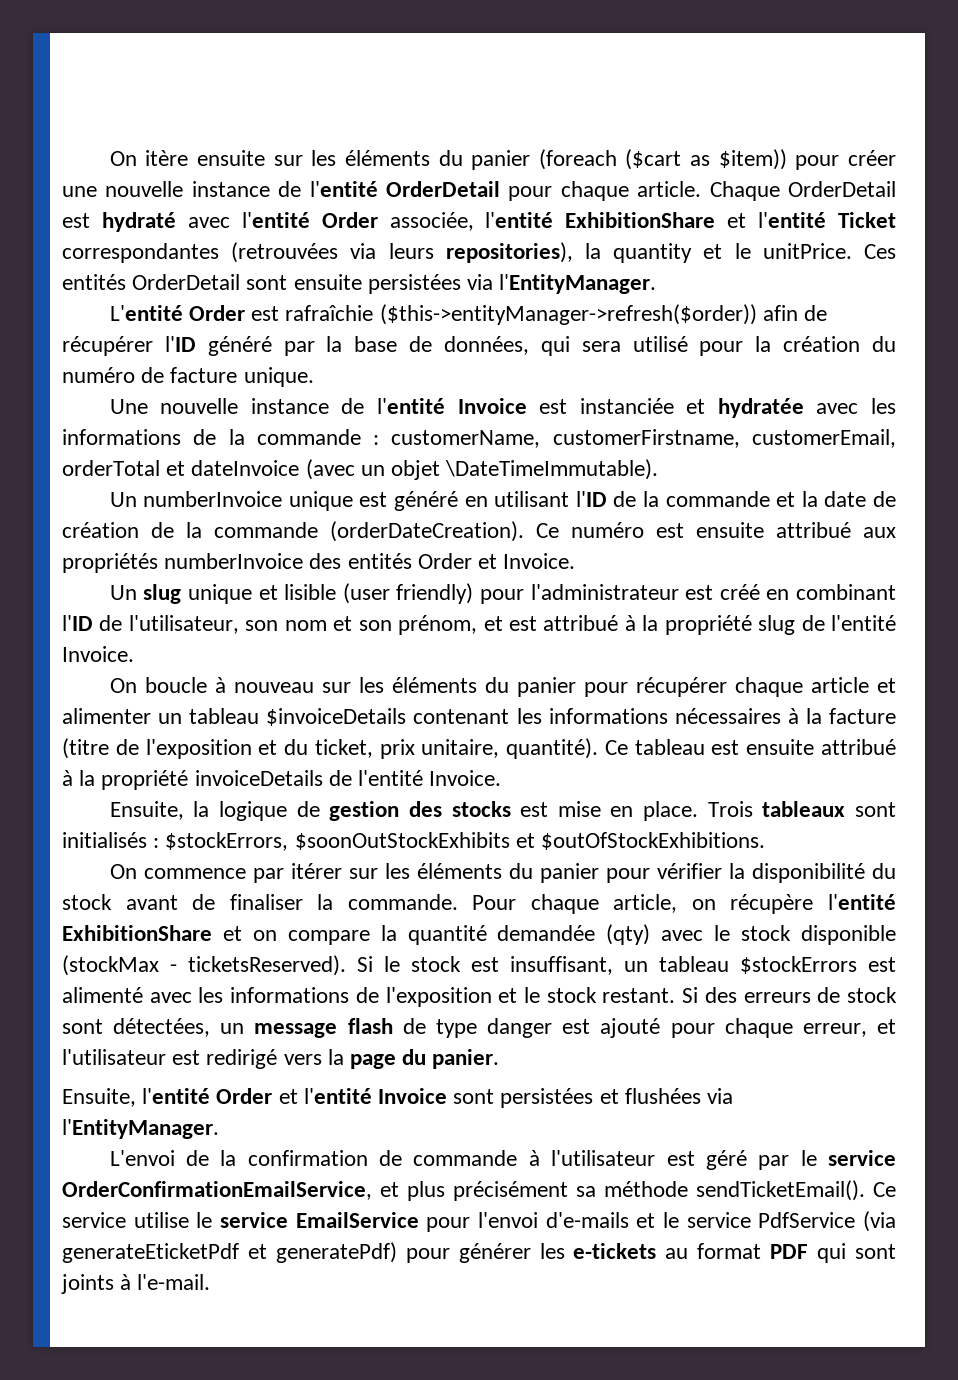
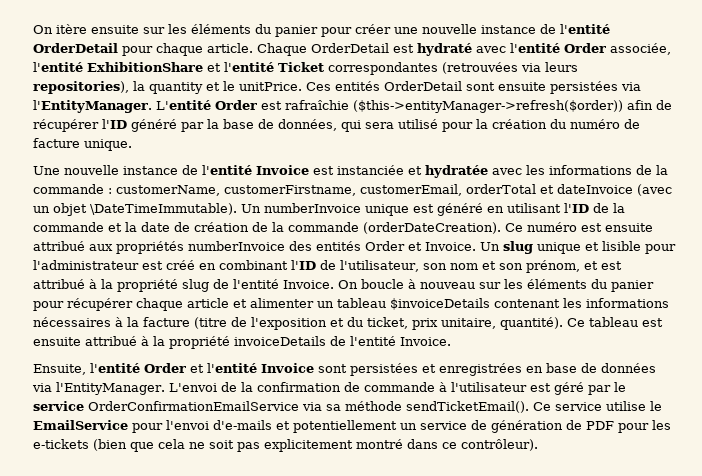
- On itère ensuite sur les éléments du panier (foreach ($cart as $item)) pour créer une nouvelle instance de l'entité OrderDetail pour chaque article.
+ On itère ensuite sur les éléments du panier pour créer une nouvelle instance de l'entité OrderDetail pour chaque article.
- Ces entités OrderDetail sont ensuite persistées via l'EntityManager.
- L'entité Order est rafraîchie ($this->entityManager->refresh($order)) afin de récupérer l'ID généré par la base de données, qui sera utilisé pour la création du numéro de facture unique.
+ Ces entités OrderDetail sont ensuite persistées via l'EntityManager. L'entité Order est rafraîchie ($this->entityManager->refresh($order)) afin de récupérer l'ID généré par la base de données, qui sera utilisé pour la création du numéro de facture unique.
- Une nouvelle instance de l'entité Invoice est instanciée et hydratée avec les informations de la commande : customerName, customerFirstname, customerEmail, orderTotal et dateInvoice (avec un objet \DateTimeImmutable).
- Un numberInvoice unique est généré en utilisant l'ID de la commande et la date de création de la commande (orderDateCreation).
+ Une nouvelle instance de l'entité Invoice est instanciée et hydratée avec les informations de la commande : customerName, customerFirstname, customerEmail, orderTotal et dateInvoice (avec un objet \DateTimeImmutable). Un numberInvoice unique est généré en utilisant l'ID de la commande et la date de création de la commande (orderDateCreation).
- Ce numéro est ensuite attribué aux propriétés numberInvoice des entités Order et Invoice.
- Un slug unique et lisible (user friendly) pour l'administrateur est créé en combinant l'ID de l'utilisateur, son nom et son prénom, et est attribué à la propriété slug de l'entité Invoice.
- On boucle à nouveau sur les éléments du panier pour récupérer chaque article et alimenter un tableau $invoiceDetails contenant les informations nécessaires à la facture (titre de l'exposition et du ticket, prix unitaire, quantité).
+ Ce numéro est ensuite attribué aux propriétés numberInvoice des entités Order et Invoice. Un slug unique et lisible pour l'administrateur est créé en combinant l'ID de l'utilisateur, son nom et son prénom, et est attribué à la propriété slug de l'entité Invoice. On boucle à nouveau sur les éléments du panier pour récupérer chaque article et alimenter un tableau $invoiceDetails contenant les informations nécessaires à la facture (titre de l'exposition et du ticket, prix unitaire, quantité).
- Ensuite, la logique de gestion des stocks est mise en place. Trois tableaux sont initialisés : $stockErrors, $soonOutStockExhibits et $outOfStockExhibitions.
- On commence par itérer sur les éléments du panier pour vérifier la disponibilité du stock avant de finaliser la commande. Pour chaque article, on récupère l'entité ExhibitionShare et on compare la quantité demandée (qty) avec le stock disponible (stockMax - ticketsReserved). Si le stock est insuffisant, un tableau $stockErrors est alimenté avec les informations de l'exposition et le stock restant. Si des erreurs de stock sont détectées, un message flash de type danger est ajouté pour chaque erreur, et l'utilisateur est redirigé vers la page du panier.
- Ensuite, l'entité Order et l'entité Invoice sont persistées et flushées via l'EntityManager.
- L'envoi de la confirmation de commande à l'utilisateur est géré par le service OrderConfirmationEmailService, et plus précisément sa méthode sendTicketEmail().
+ Ensuite, l'entité Order et l'entité Invoice sont persistées et enregistrées en base de données via l'EntityManager. L'envoi de la confirmation de commande à l'utilisateur est géré par le service OrderConfirmationEmailService via sa méthode sendTicketEmail().
- Ce service utilise le service EmailService pour l'envoi d'e-mails et le service PdfService (via generateEticketPdf et generatePdf) pour générer les e-tickets au format PDF qui sont joints à l'e-mail.
+ Ce service utilise le EmailService pour l'envoi d'e-mails et potentiellement un service de génération de PDF pour les e-tickets (bien que cela ne soit pas explicitement montré dans ce contrôleur).

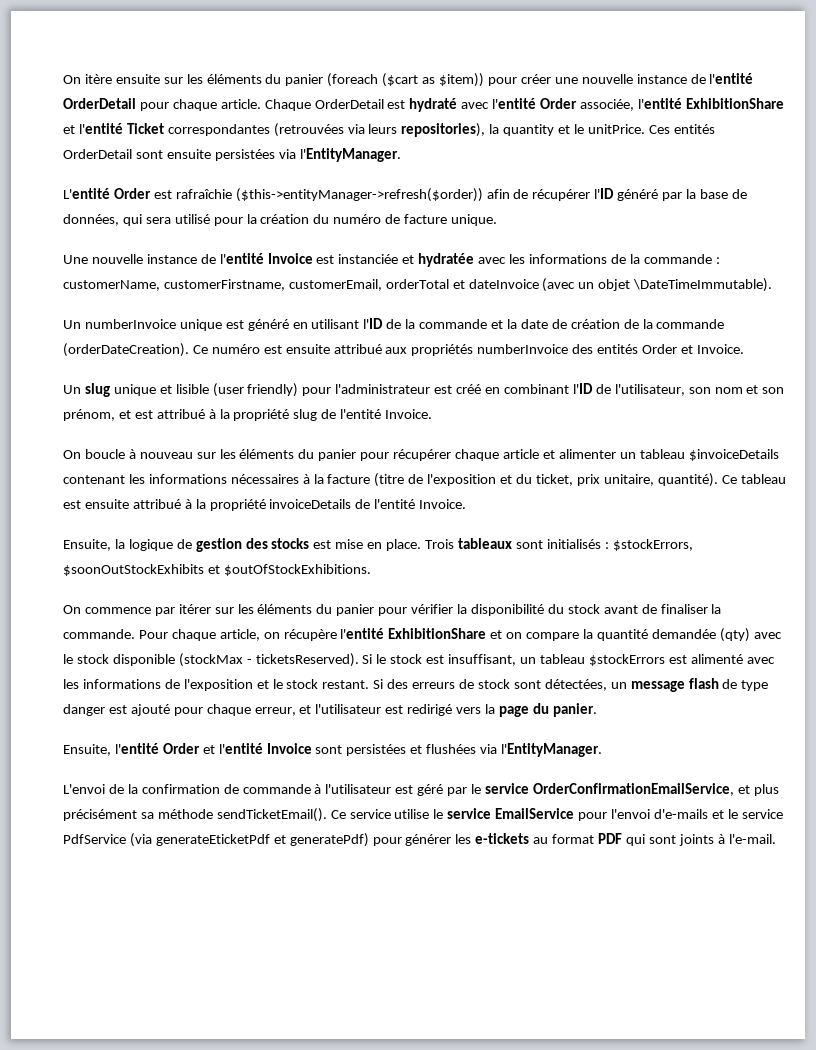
- On itère ensuite sur les éléments du panier pour créer une nouvelle instance de l'entité OrderDetail pour chaque article.
+ On itère ensuite sur les éléments du panier (foreach ($cart as $item)) pour créer une nouvelle instance de l'entité OrderDetail pour chaque article.
- Ces entités OrderDetail sont ensuite persistées via l'EntityManager. L'entité Order est rafraîchie ($this->entityManager->refresh($order)) afin de récupérer l'ID généré par la base de données, qui sera utilisé pour la création du numéro de facture unique.
+ Ces entités OrderDetail sont ensuite persistées via l'EntityManager.
+ L'entité Order est rafraîchie ($this->entityManager->refresh($order)) afin de récupérer l'ID généré par la base de données, qui sera utilisé pour la création du numéro de facture unique.
- Une nouvelle instance de l'entité Invoice est instanciée et hydratée avec les informations de la commande : customerName, customerFirstname, customerEmail, orderTotal et dateInvoice (avec un objet \DateTimeImmutable). Un numberInvoice unique est généré en utilisant l'ID de la commande et la date de création de la commande (orderDateCreation).
+ Une nouvelle instance de l'entité Invoice est instanciée et hydratée avec les informations de la commande : customerName, customerFirstname, customerEmail, orderTotal et dateInvoice (avec un objet \DateTimeImmutable).
+ Un numberInvoice unique est généré en utilisant l'ID de la commande et la date de création de la commande (orderDateCreation).
- Ce numéro est ensuite attribué aux propriétés numberInvoice des entités Order et Invoice. Un slug unique et lisible pour l'administrateur est créé en combinant l'ID de l'utilisateur, son nom et son prénom, et est attribué à la propriété slug de l'entité Invoice. On boucle à nouveau sur les éléments du panier pour récupérer chaque article et alimenter un tableau $invoiceDetails contenant les informations nécessaires à la facture (titre de l'exposition et du ticket, prix unitaire, quantité).
+ Ce numéro est ensuite attribué aux propriétés numberInvoice des entités Order et Invoice.
+ Un slug unique et lisible (user friendly) pour l'administrateur est créé en combinant l'ID de l'utilisateur, son nom et son prénom, et est attribué à la propriété slug de l'entité Invoice.
+ On boucle à nouveau sur les éléments du panier pour récupérer chaque article et alimenter un tableau $invoiceDetails contenant les informations nécessaires à la facture (titre de l'exposition et du ticket, prix unitaire, quantité).
+ Ensuite, la logique de gestion des stocks est mise en place. Trois tableaux sont initialisés : $stockErrors, $soonOutStockExhibits et $outOfStockExhibitions.
+ On commence par itérer sur les éléments du panier pour vérifier la disponibilité du stock avant de finaliser la commande. Pour chaque article, on récupère l'entité ExhibitionShare et on compare la quantité demandée (qty) avec le stock disponible (stockMax - ticketsReserved). Si le stock est insuffisant, un tableau $stockErrors est alimenté avec les informations de l'exposition et le stock restant. Si des erreurs de stock sont détectées, un message flash de type danger est ajouté pour chaque erreur, et l'utilisateur est redirigé vers la page du panier.
- Ensuite, l'entité Order et l'entité Invoice sont persistées et enregistrées en base de données via l'EntityManager. L'envoi de la confirmation de commande à l'utilisateur est géré par le service OrderConfirmationEmailService via sa méthode sendTicketEmail().
+ Ensuite, l'entité Order et l'entité Invoice sont persistées et flushées via l'EntityManager.
+ L'envoi de la confirmation de commande à l'utilisateur est géré par le service OrderConfirmationEmailService, et plus précisément sa méthode sendTicketEmail().
- Ce service utilise le EmailService pour l'envoi d'e-mails et potentiellement un service de génération de PDF pour les e-tickets (bien que cela ne soit pas explicitement montré dans ce contrôleur).
+ Ce service utilise le service EmailService pour l'envoi d'e-mails et le service PdfService (via generateEticketPdf et generatePdf) pour générer les e-tickets au format PDF qui sont joints à l'e-mail.

